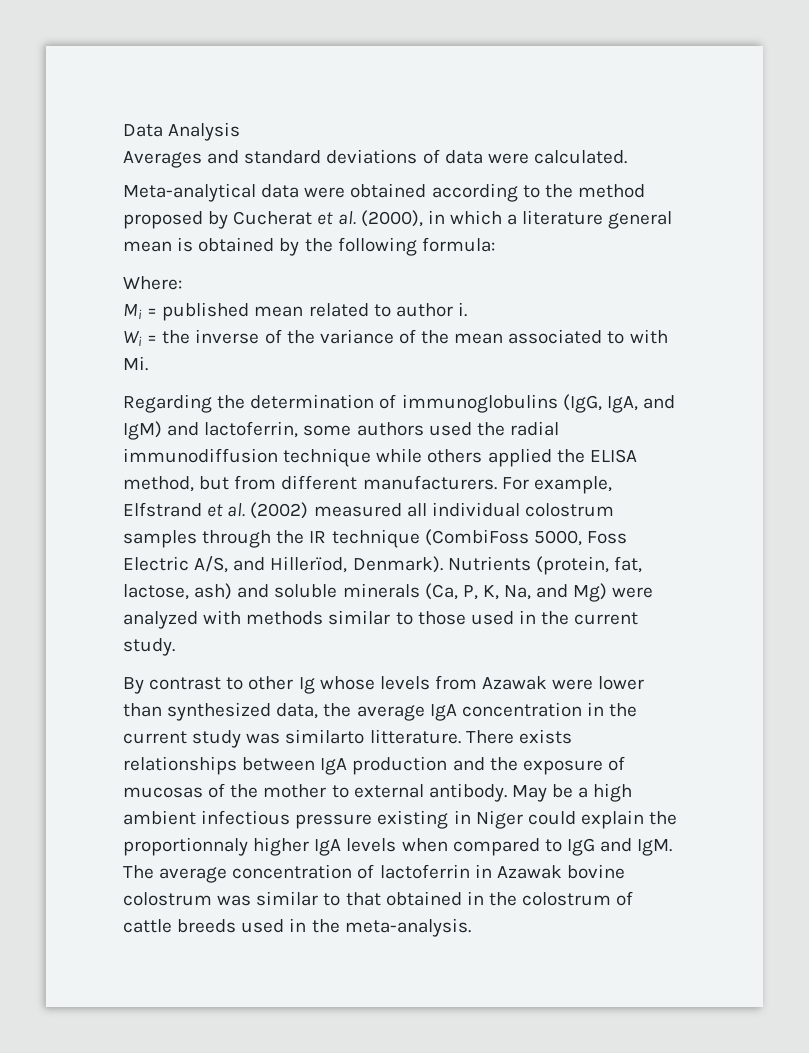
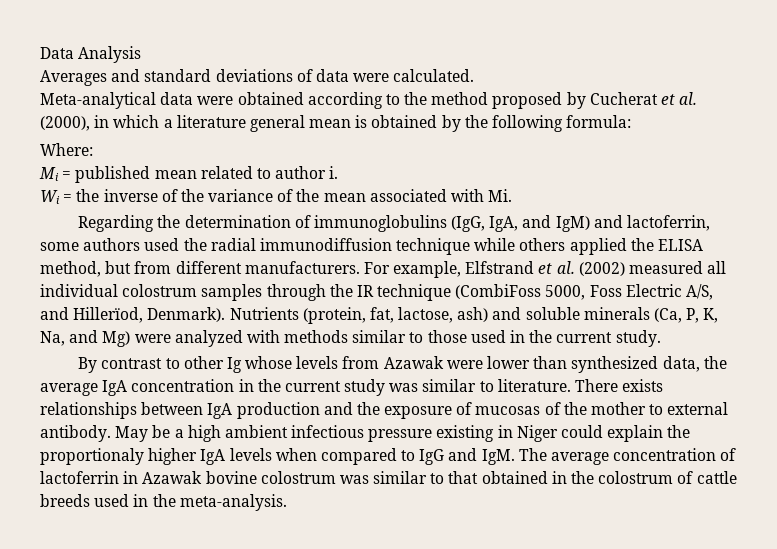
- Wi = the inverse of the variance of the mean associated to with Mi.
+ Wi = the inverse of the variance of the mean associated with Mi.
- By contrast to other Ig whose levels from Azawak were lower than synthesized data, the average IgA concentration in the current study was similarto litterature.
+ By contrast to other Ig whose levels from Azawak were lower than synthesized data, the average IgA concentration in the current study was similar to literature.
- May be a high ambient infectious pressure existing in Niger could explain the proportionnaly higher IgA levels when compared to IgG and IgM. The average concentration of lactoferrin in Azawak bovine colostrum was similar to that obtained in the colostrum of cattle breeds used in the meta-analysis.
+ May be a high ambient infectious pressure existing in Niger could explain the proportionaly higher IgA levels when compared to IgG and IgM. The average concentration of lactoferrin in Azawak bovine colostrum was similar to that obtained in the colostrum of cattle breeds used in the meta-analysis.

